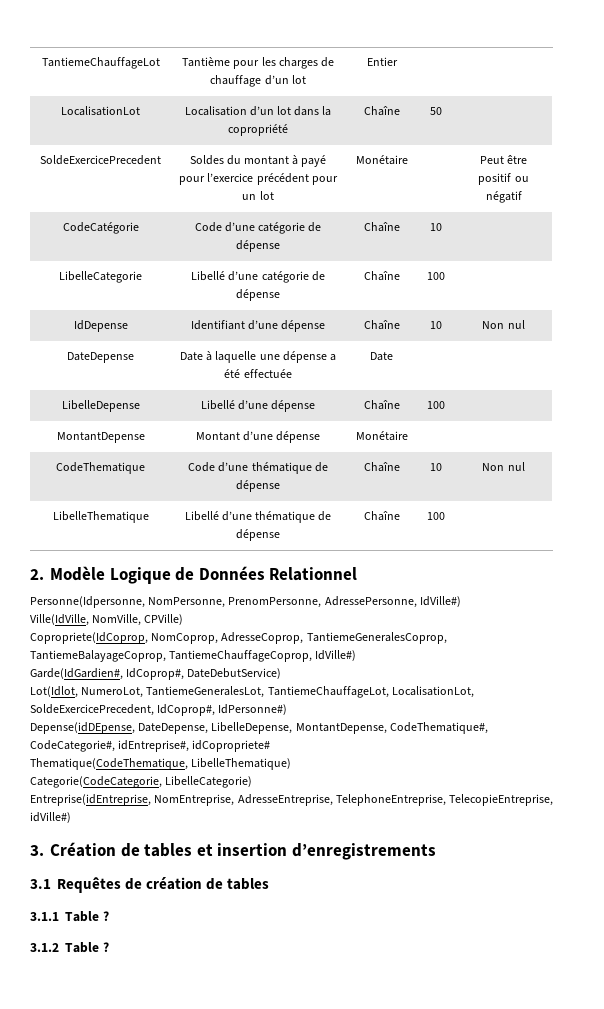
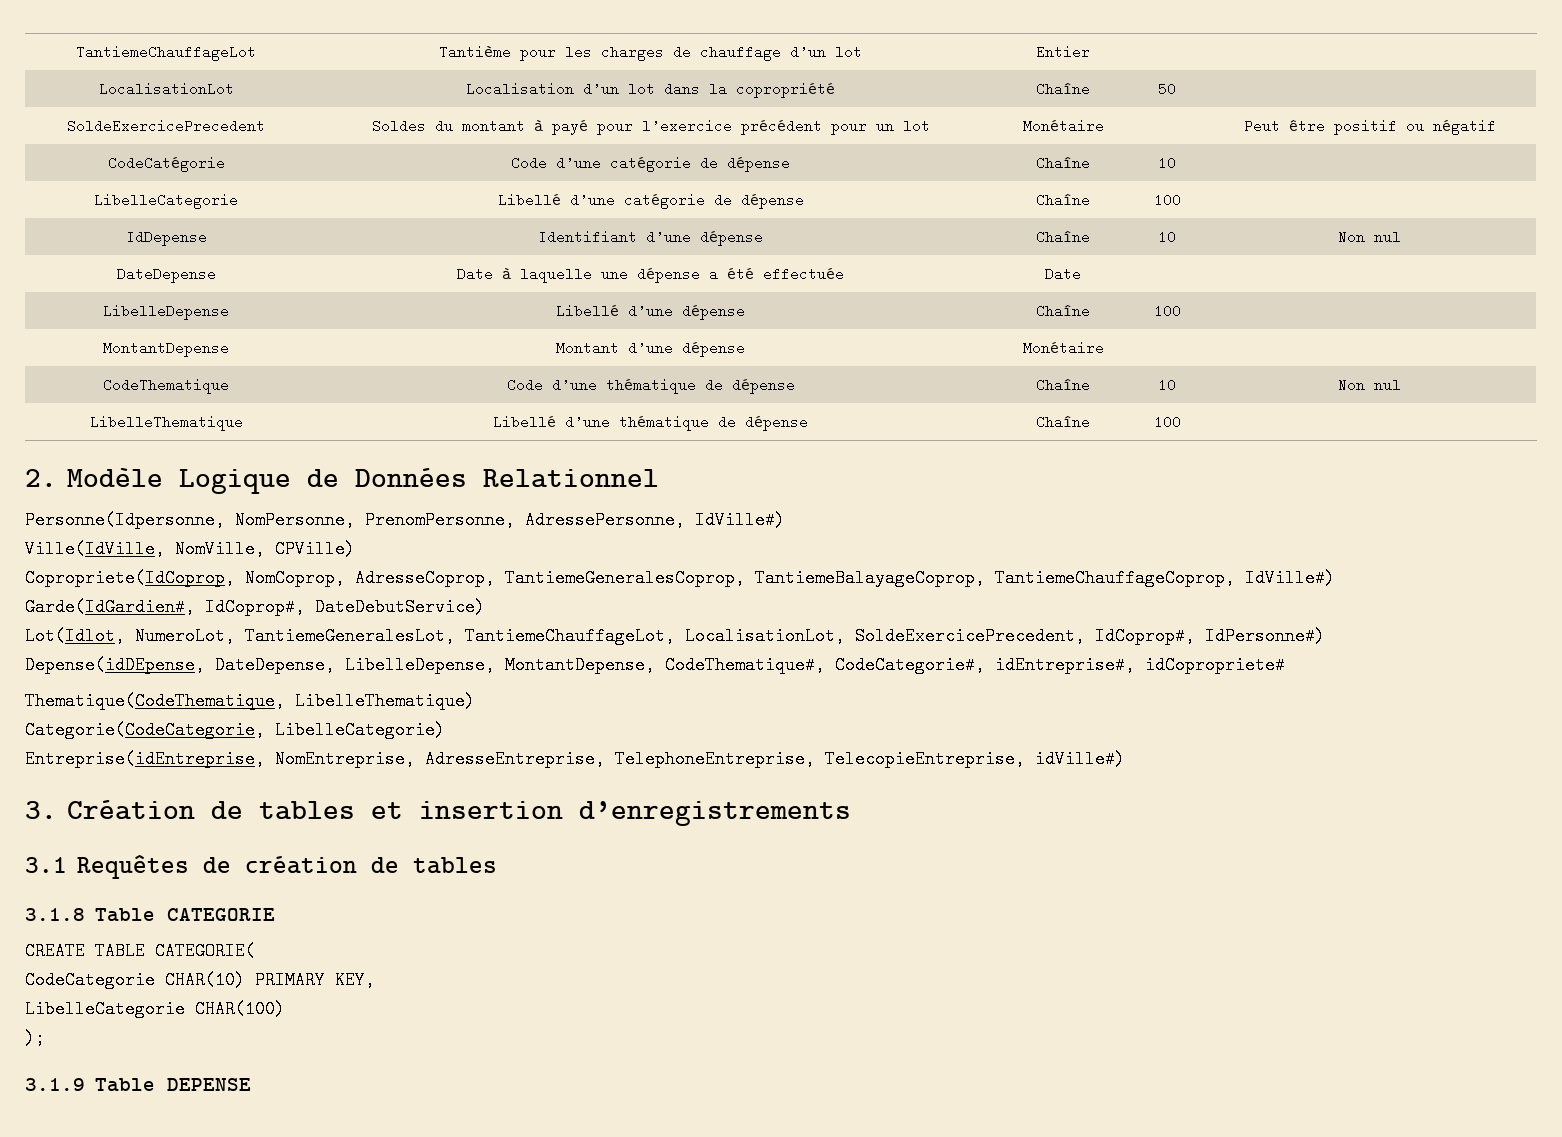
- 3.1.1 Table ?
- 3.1.2 Table ?
+ 3.1.8 Table CATEGORIE
+ CREATE TABLE CATEGORIE(
+ CodeCategorie CHAR(10) PRIMARY KEY,
+ LibelleCategorie CHAR(100)
+ );
+ 3.1.9 Table DEPENSE

